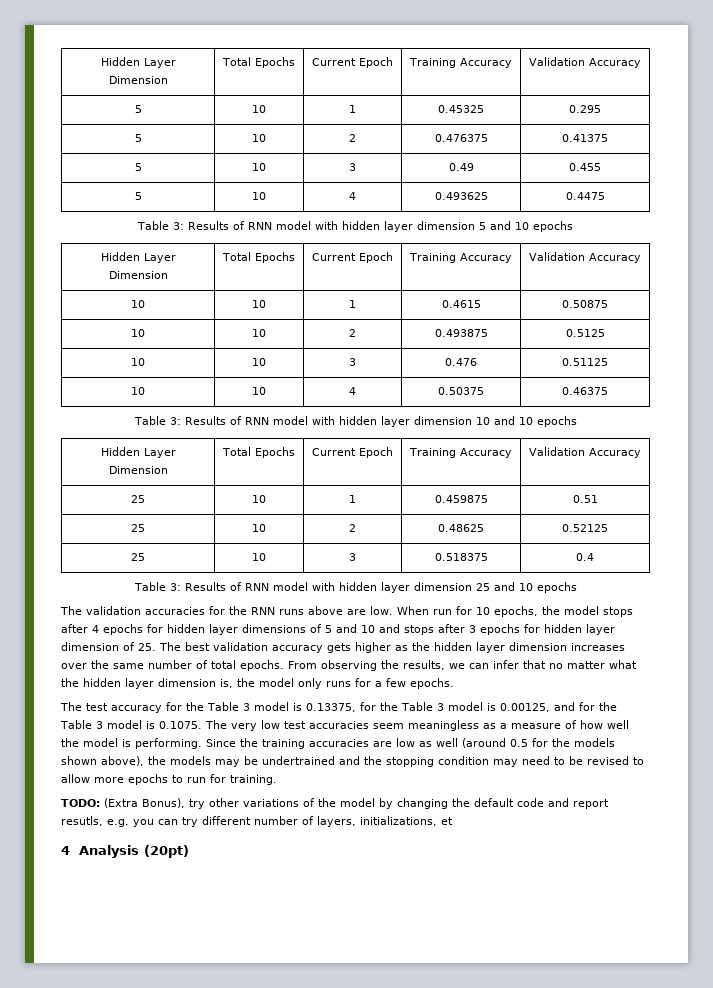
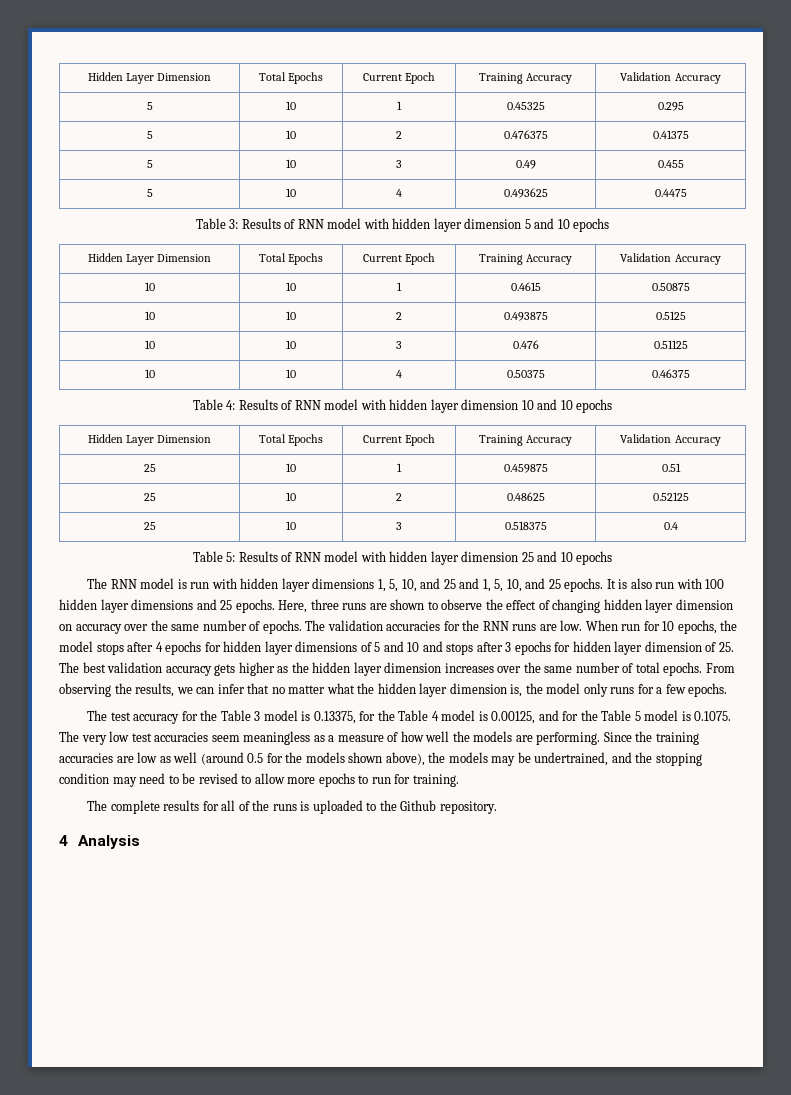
- Table 3: Results of RNN model with hidden layer dimension 10 and 10 epochs
+ Table 4: Results of RNN model with hidden layer dimension 10 and 10 epochs
- Table 3: Results of RNN model with hidden layer dimension 25 and 10 epochs
+ Table 5: Results of RNN model with hidden layer dimension 25 and 10 epochs
- The validation accuracies for the RNN runs above are low.
+ The RNN model is run with hidden layer dimensions 1, 5, 10, and 25 and 1, 5, 10, and 25 epochs. It is also run with 100 hidden layer dimensions and 25 epochs. Here, three runs are shown to observe the effect of changing hidden layer dimension on accuracy over the same number of epochs. The validation accuracies for the RNN runs are low.
- The test accuracy for the Table 3 model is 0.13375, for the Table 3 model is 0.00125, and for the Table 3 model is 0.1075. The very low test accuracies seem meaningless as a measure of how well the model is performing.
+ The test accuracy for the Table 3 model is 0.13375, for the Table 4 model is 0.00125, and for the Table 5 model is 0.1075. The very low test accuracies seem meaningless as a measure of how well the models are performing.
- Since the training accuracies are low as well (around 0.5 for the models shown above), the models may be undertrained and the stopping condition may need to be revised to allow more epochs to run for training.
+ Since the training accuracies are low as well (around 0.5 for the models shown above), the models may be undertrained, and the stopping condition may need to be revised to allow more epochs to run for training.
- TODO: (Extra Bonus), try other variations of the model by changing the default code and report resutls, e.g. you can try different number of layers, initializations, et
+ The complete results for all of the runs is uploaded to the Github repository.
- 4 Analysis (20pt)
+ 4 Analysis

